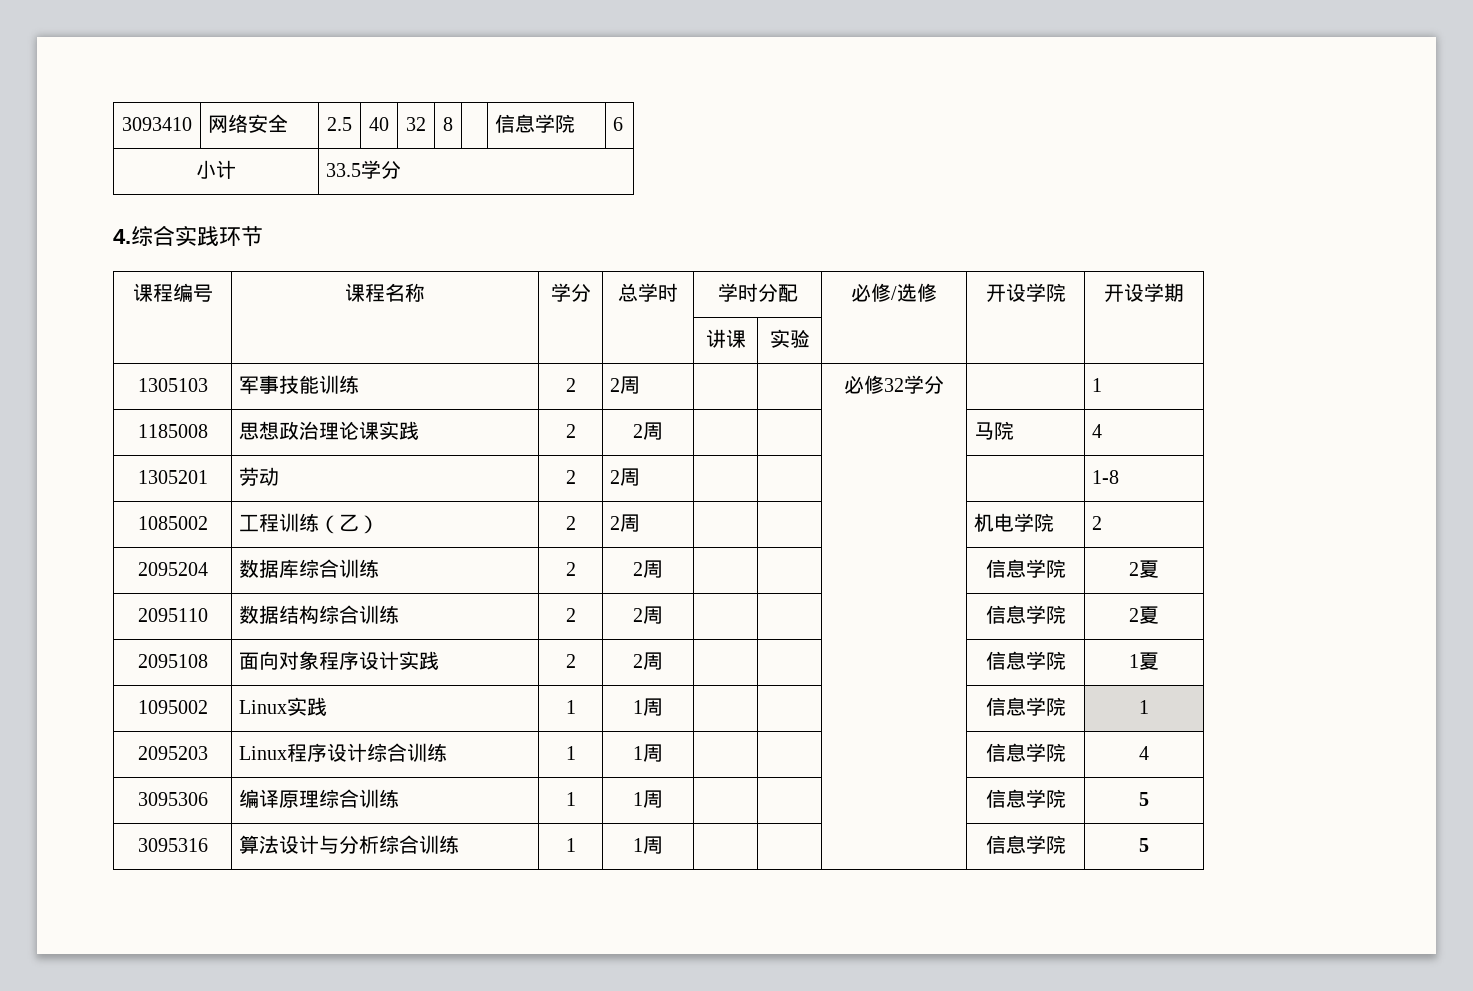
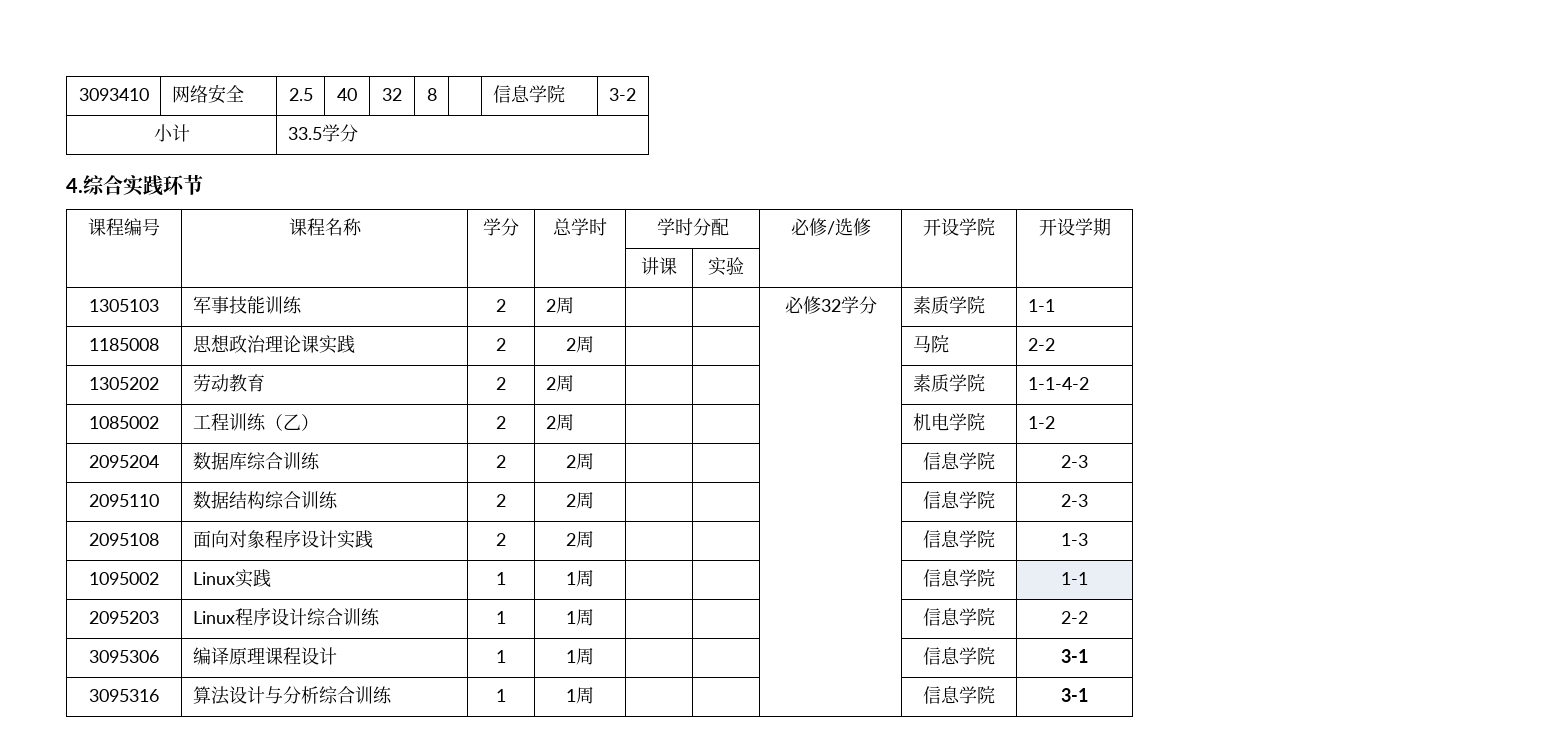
- 3093410 | 网络安全 | 2.5 | 40 | 32 | 8 | | 信息学院 | 6
+ 3093410 | 网络安全 | 2.5 | 40 | 32 | 8 | | 信息学院 | 3-2
- 1305103 | 军事技能训练 | 2 | 2周 | | | 必修32学分 | | 1
+ 1305103 | 军事技能训练 | 2 | 2周 | | | 必修32学分 | 素质学院 | 1-1
- 1185008 | 思想政治理论课实践 | 2 | 2周 | | | | 马院 | 4
- 1305201 | 劳动 | 2 | 2周 | | | | | 1-8
+ 1185008 | 思想政治理论课实践 | 2 | 2周 | | | | 马院 | 2-2
+ 1305202 | 劳动教育 | 2 | 2周 | | | | 素质学院 | 1-1-4-2
- 1085002 | 工程训练（乙） | 2 | 2周 | | | | 机电学院 | 2
+ 1085002 | 工程训练（乙） | 2 | 2周 | | | | 机电学院 | 1-2
- 2095204 | 数据库综合训练 | 2 | 2周 | | | | 信息学院 | 2夏
+ 2095204 | 数据库综合训练 | 2 | 2周 | | | | 信息学院 | 2-3
- 2095110 | 数据结构综合训练 | 2 | 2周 | | | | 信息学院 | 2夏
+ 2095110 | 数据结构综合训练 | 2 | 2周 | | | | 信息学院 | 2-3
- 2095108 | 面向对象程序设计实践 | 2 | 2周 | | | | 信息学院 | 1夏
+ 2095108 | 面向对象程序设计实践 | 2 | 2周 | | | | 信息学院 | 1-3
- 1095002 | Linux实践 | 1 | 1周 | | | | 信息学院 | 1
+ 1095002 | Linux实践 | 1 | 1周 | | | | 信息学院 | 1-1
- 2095203 | Linux程序设计综合训练 | 1 | 1周 | | | | 信息学院 | 4
+ 2095203 | Linux程序设计综合训练 | 1 | 1周 | | | | 信息学院 | 2-2
- 3095306 | 编译原理综合训练 | 1 | 1周 | | | | 信息学院 | 5
+ 3095306 | 编译原理课程设计 | 1 | 1周 | | | | 信息学院 | 3-1
- 3095316 | 算法设计与分析综合训练 | 1 | 1周 | | | | 信息学院 | 5
+ 3095316 | 算法设计与分析综合训练 | 1 | 1周 | | | | 信息学院 | 3-1

